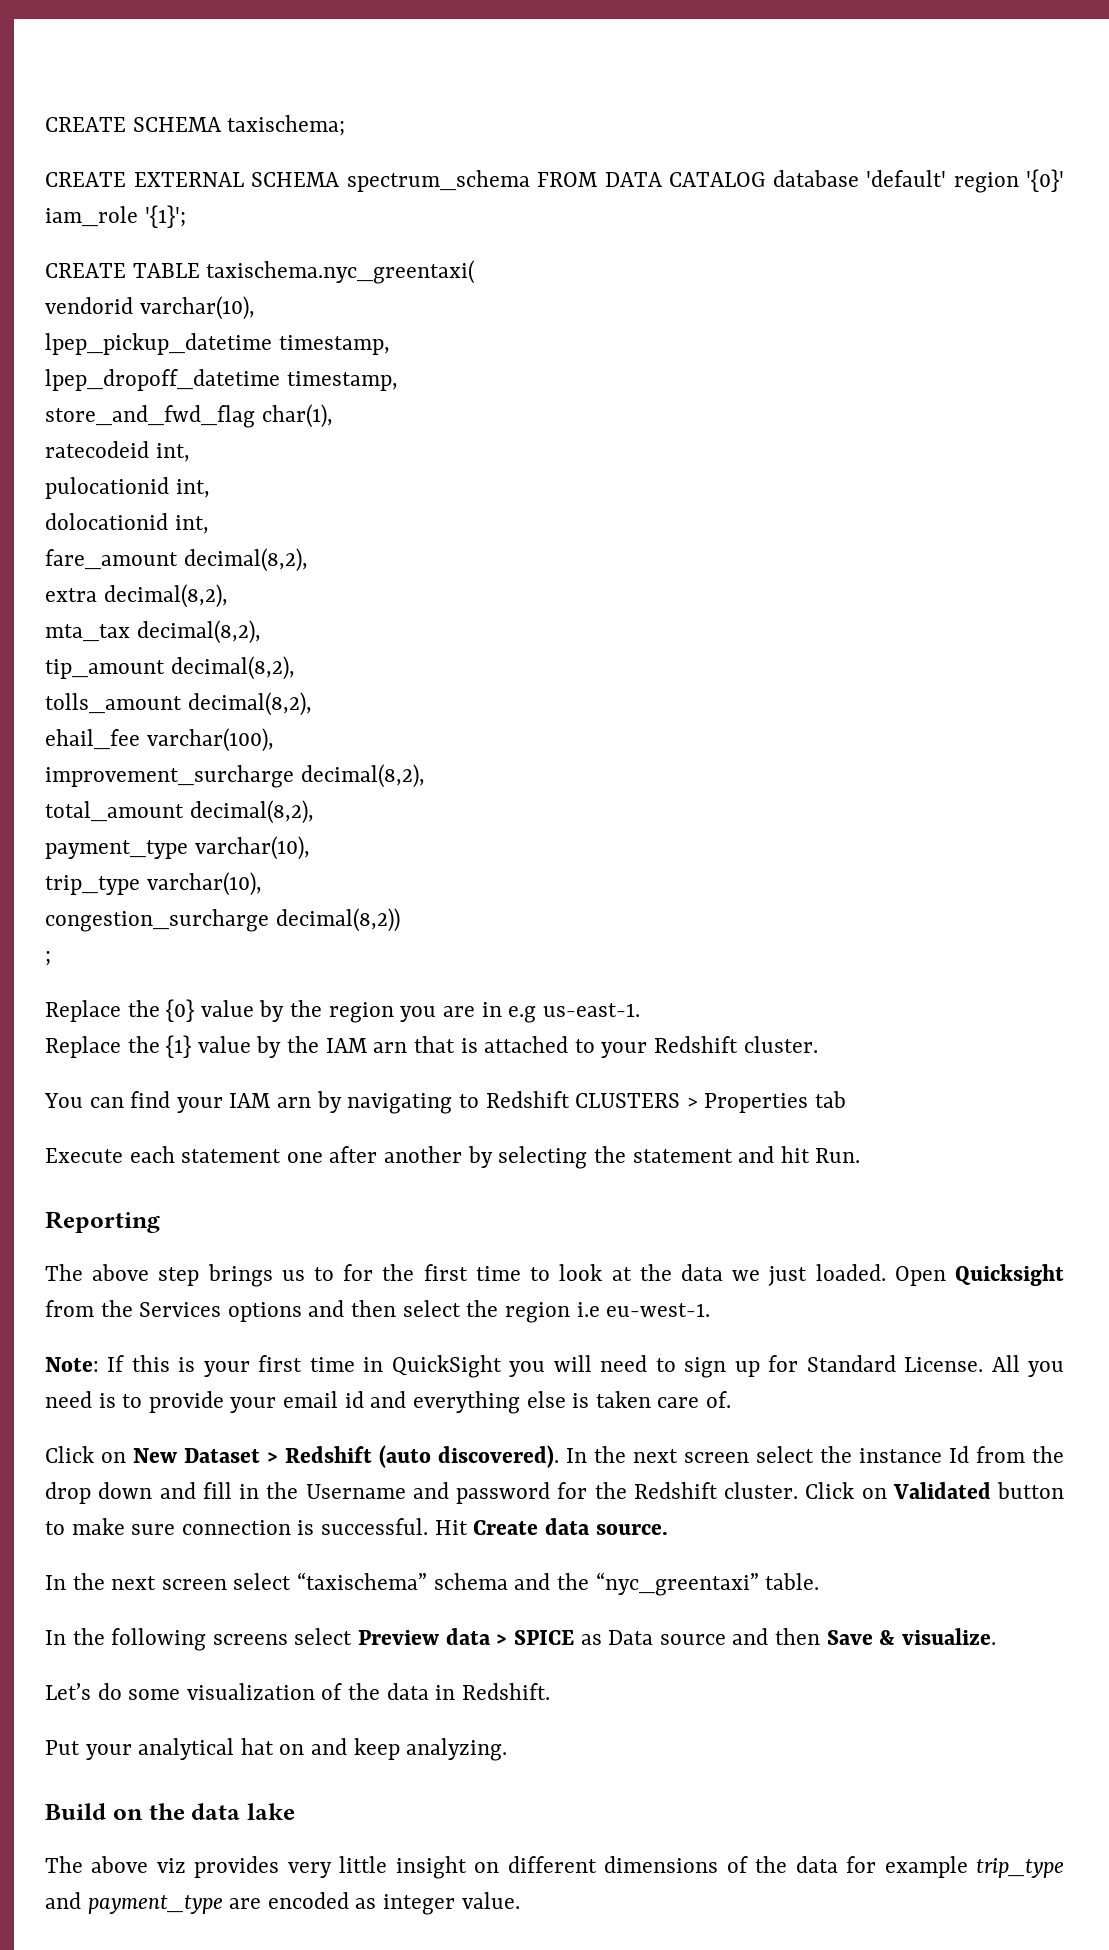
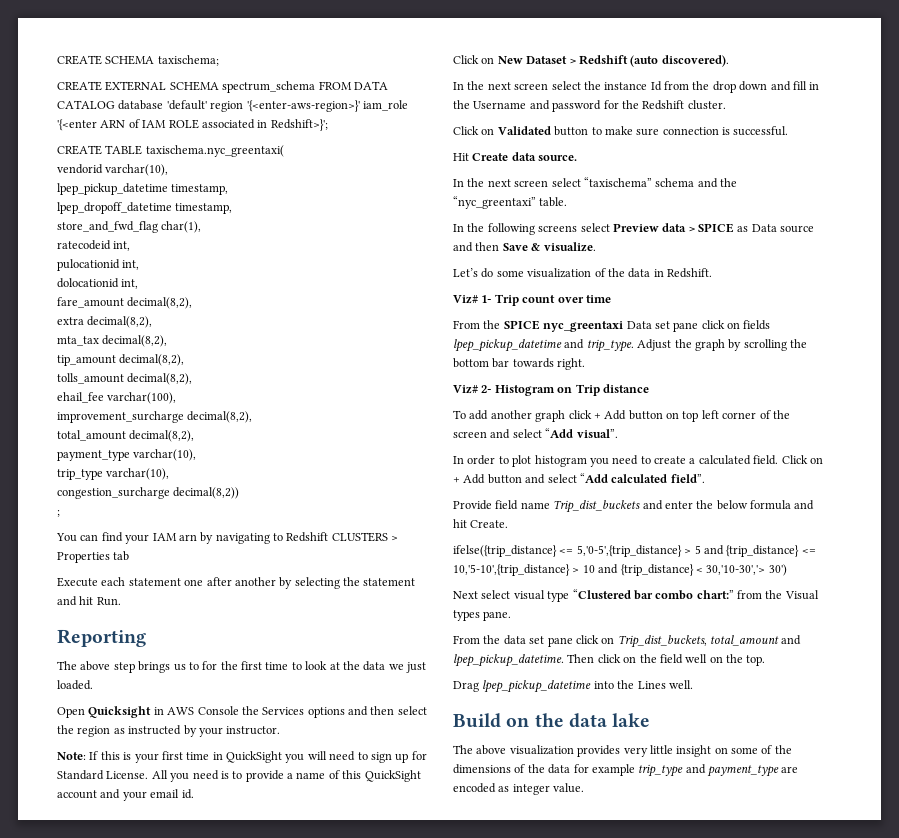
- CREATE EXTERNAL SCHEMA spectrum_schema FROM DATA CATALOG database 'default' region '{0}' iam_role '{1}';
+ CREATE EXTERNAL SCHEMA spectrum_schema FROM DATA CATALOG database 'default' region '{<enter-aws-region>}' iam_role '{<enter ARN of IAM ROLE associated in Redshift>}';
- Replace the {0} value by the region you are in e.g us-east-1.
- Replace the {1} value by the IAM arn that is attached to your Redshift cluster.
- The above step brings us to for the first time to look at the data we just loaded. Open Quicksight from the Services options and then select the region i.e eu-west-1.
+ The above step brings us to for the first time to look at the data we just loaded.
+ Open Quicksight in AWS Console the Services options and then select the region as instructed by your instructor.
- All you need is to provide your email id and everything else is taken care of.
+ All you need is to provide a name of this QuickSight account and your email id.
- Click on New Dataset > Redshift (auto discovered). In the next screen select the instance Id from the drop down and fill in the Username and password for the Redshift cluster. Click on Validated button to make sure connection is successful. Hit Create data source.
+ Click on New Dataset > Redshift (auto discovered).
+ In the next screen select the instance Id from the drop down and fill in the Username and password for the Redshift cluster.
+ Click on Validated button to make sure connection is successful.
+ Hit Create data source.
- Put your analytical hat on and keep analyzing.
+ Viz# 1- Trip count over time
+ From the SPICE nyc_greentaxi Data set pane click on fields lpep_pickup_datetime and trip_type. Adjust the graph by scrolling the bottom bar towards right.
+ Viz# 2- Histogram on Trip distance
+ To add another graph click + Add button on top left corner of the screen and select “Add visual”.
+ In order to plot histogram you need to create a calculated field. Click on + Add button and select “Add calculated field”.
+ Provide field name Trip_dist_buckets and enter the below formula and hit Create.
+ ifelse({trip_distance} <= 5,'0-5',{trip_distance} > 5 and {trip_distance} <= 10,'5-10',{trip_distance} > 10 and {trip_distance} < 30,'10-30','> 30')
+ Next select visual type “Clustered bar combo chart:” from the Visual types pane.
+ From the data set pane click on Trip_dist_buckets, total_amount and lpep_pickup_datetime. Then click on the field well on the top.
+ Drag lpep_pickup_datetime into the Lines well.
- The above viz provides very little insight on different dimensions of the data for example trip_type and payment_type are encoded as integer value.
+ The above visualization provides very little insight on some of the dimensions of the data for example trip_type and payment_type are encoded as integer value.

